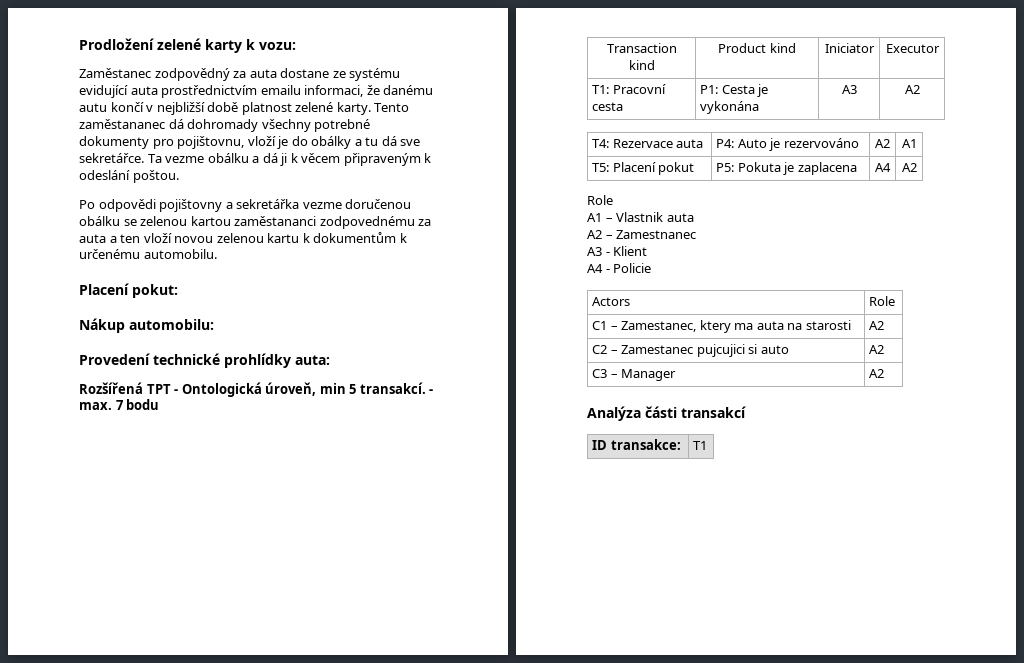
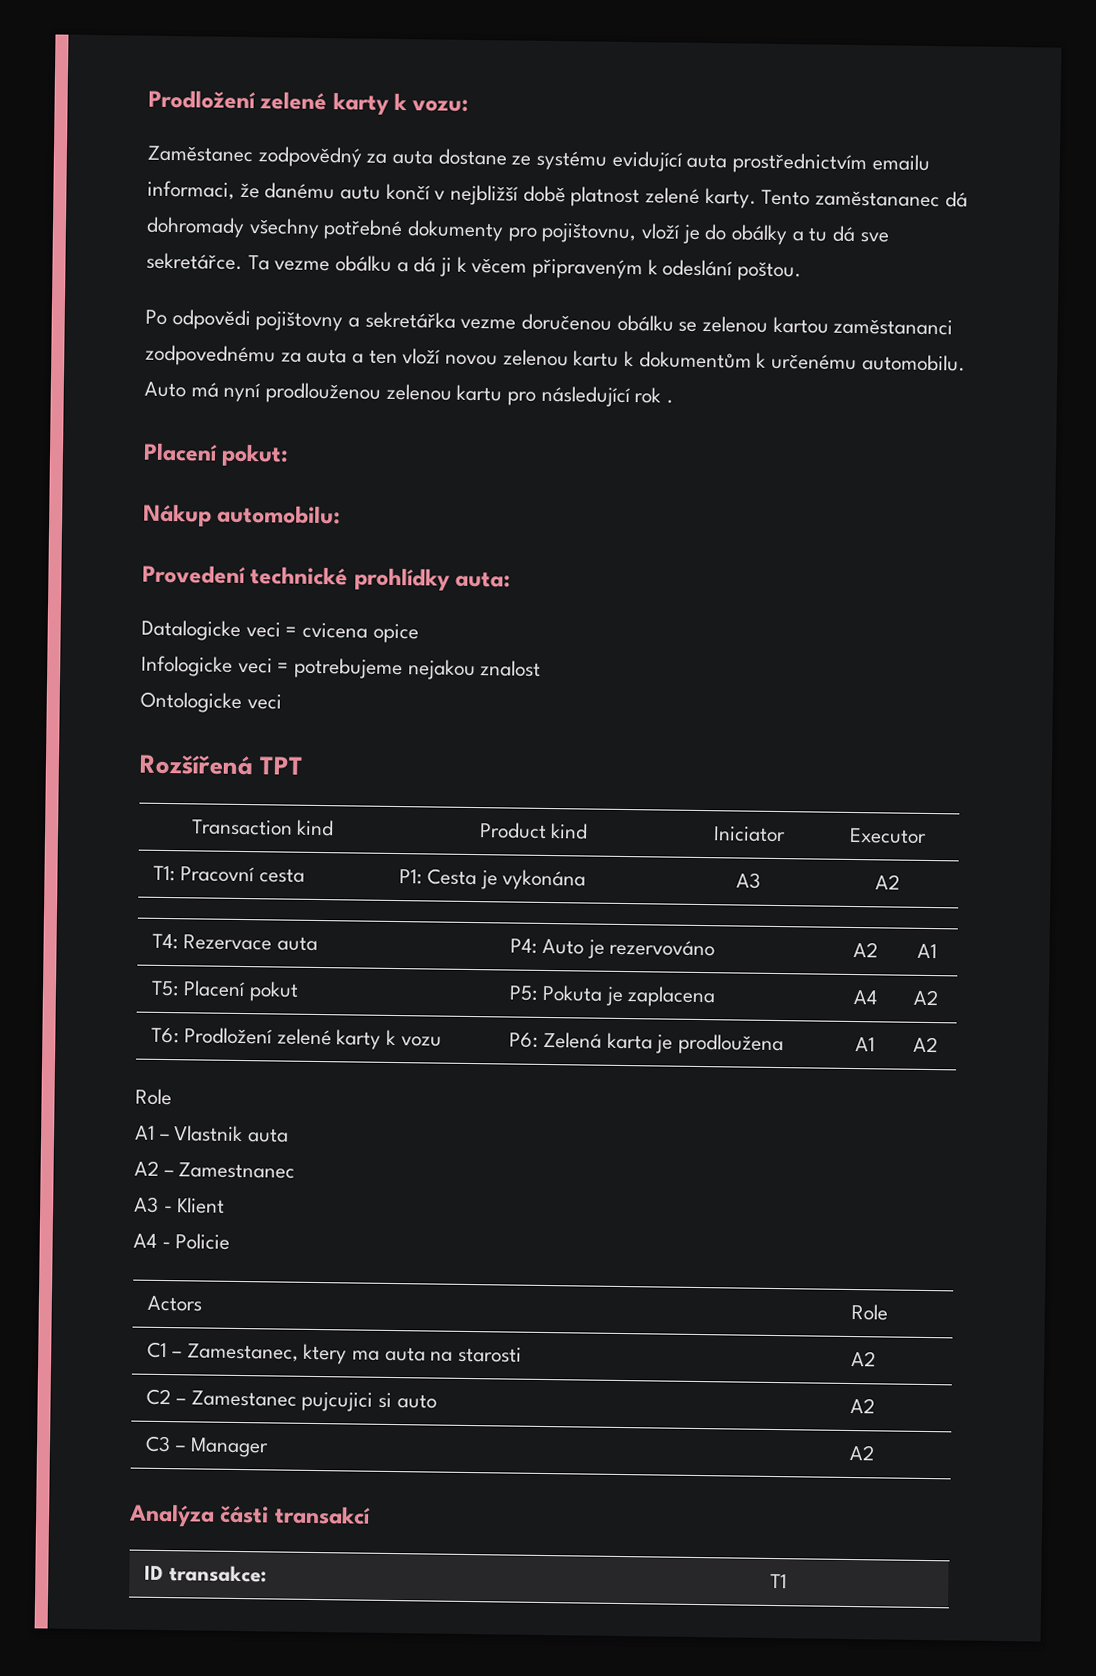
- Tento zaměstananec dá dohromady všechny potrebné dokumenty pro pojištovnu, vloží je do obálky a tu dá sve sekretářce.
+ Tento zaměstananec dá dohromady všechny potřebné dokumenty pro pojištovnu, vloží je do obálky a tu dá sve sekretářce.
+ Auto má nyní prodlouženou zelenou kartu pro následující rok .
- Rozšířená TPT - Ontologická úroveň, min 5 transakcí. - max. 7 bodu
+ Datalogicke veci = cvicena opice
+ Infologicke veci = potrebujeme nejakou znalost
+ Ontologicke veci
+ Rozšířená TPT
+ T6: Prodložení zelené karty k vozu | P6: Zelená karta je prodloužena | A1 | A2

